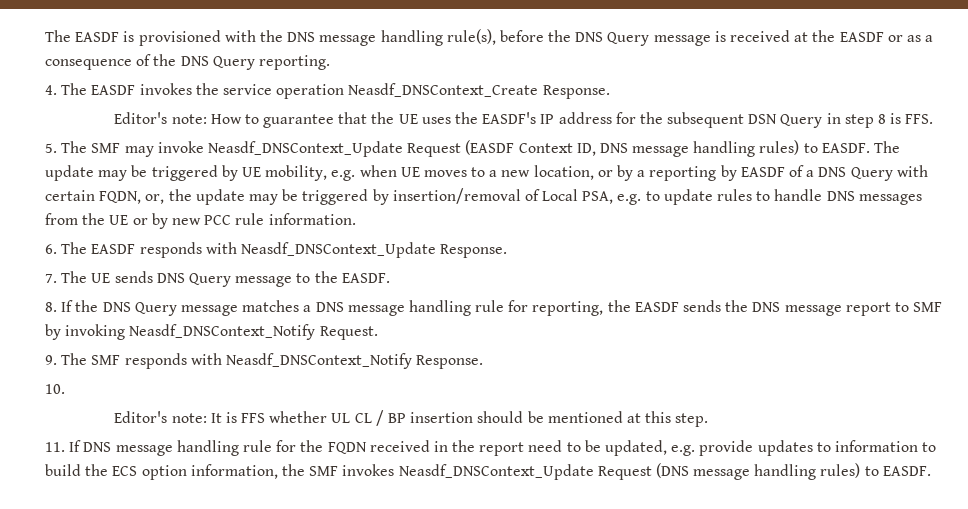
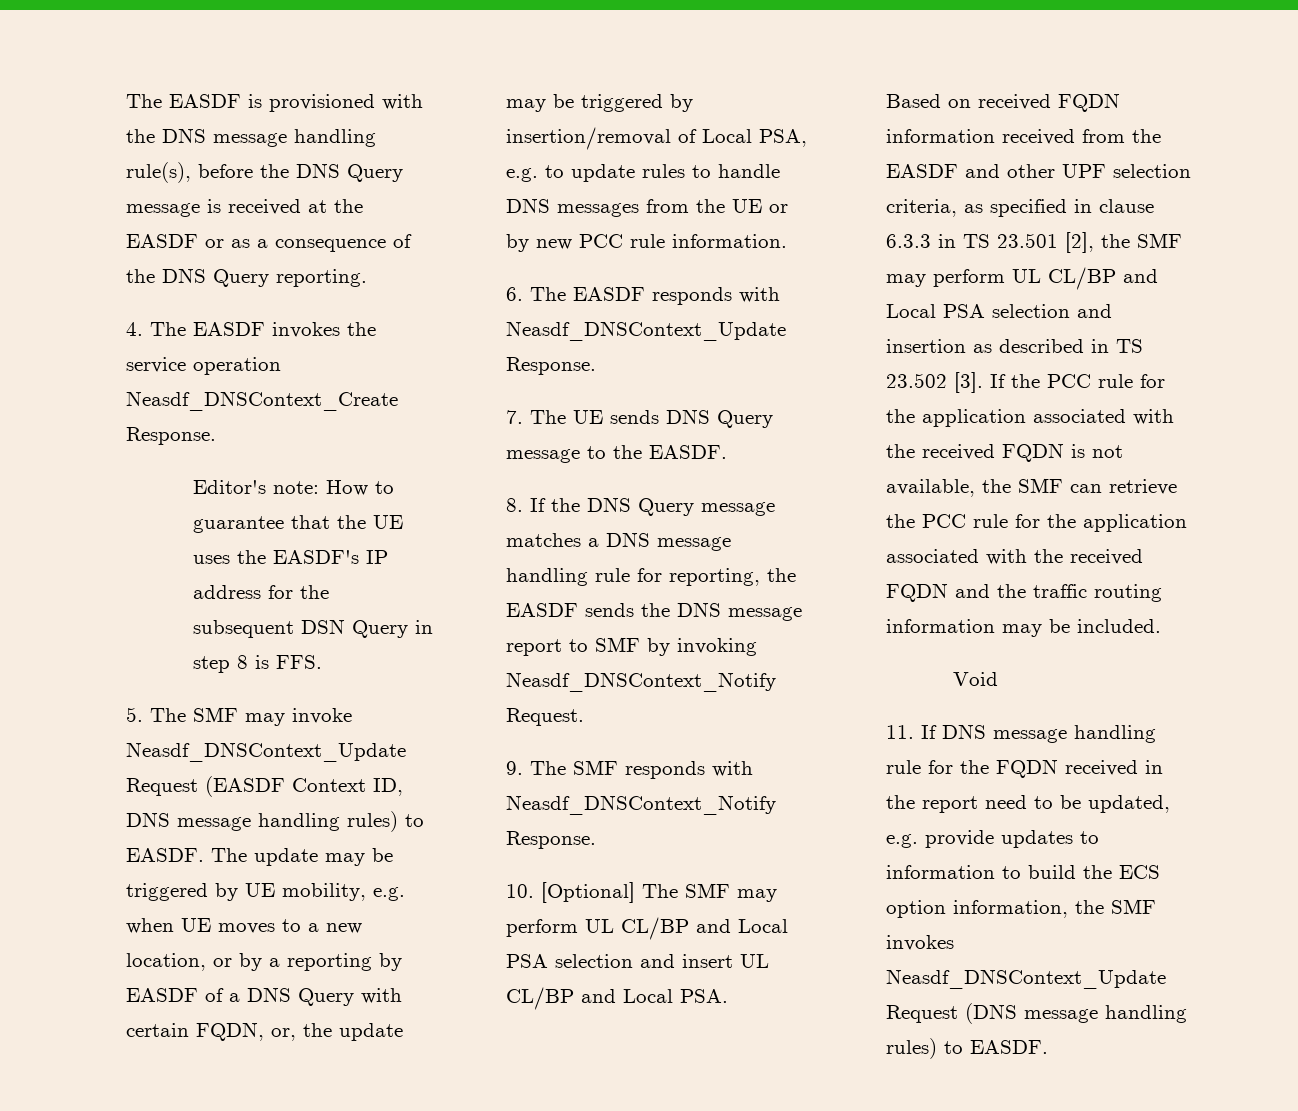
- 10.
- Editor's note: It is FFS whether UL CL / BP insertion should be mentioned at this step.
+ 10. [Optional] The SMF may perform UL CL/BP and Local PSA selection and insert UL CL/BP and Local PSA.
+ Based on received FQDN information received from the EASDF and other UPF selection criteria, as specified in clause 6.3.3 in TS 23.501 [2], the SMF may perform UL CL/BP and Local PSA selection and insertion as described in TS 23.502 [3]. If the PCC rule for the application associated with the received FQDN is not available, the SMF can retrieve the PCC rule for the application associated with the received FQDN and the traffic routing information may be included.
+ Void

